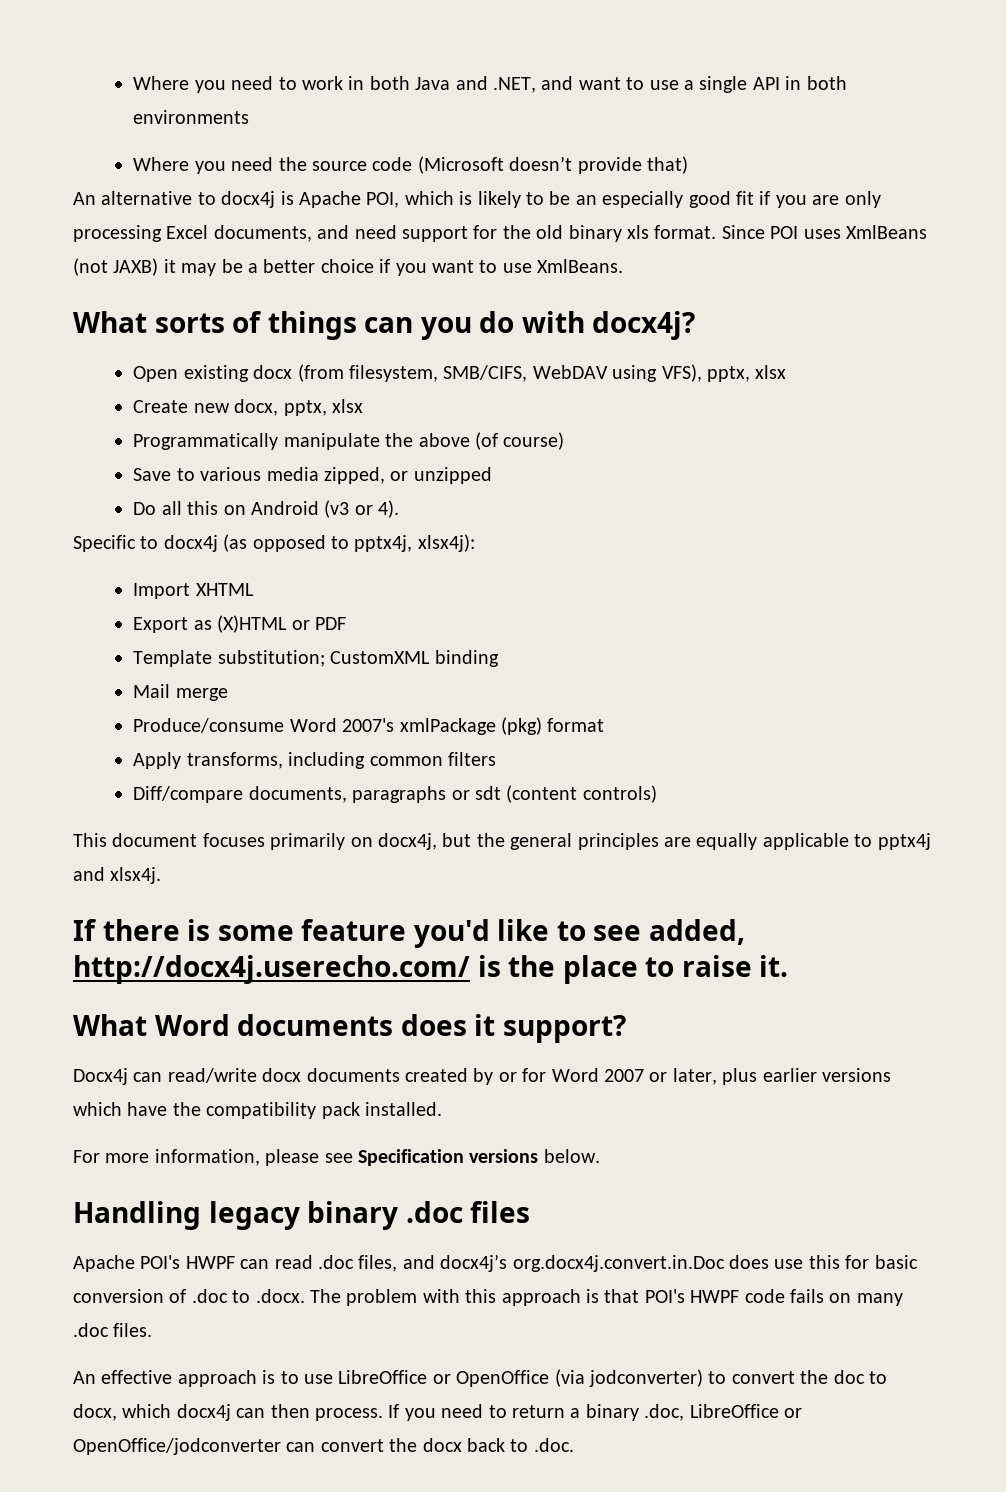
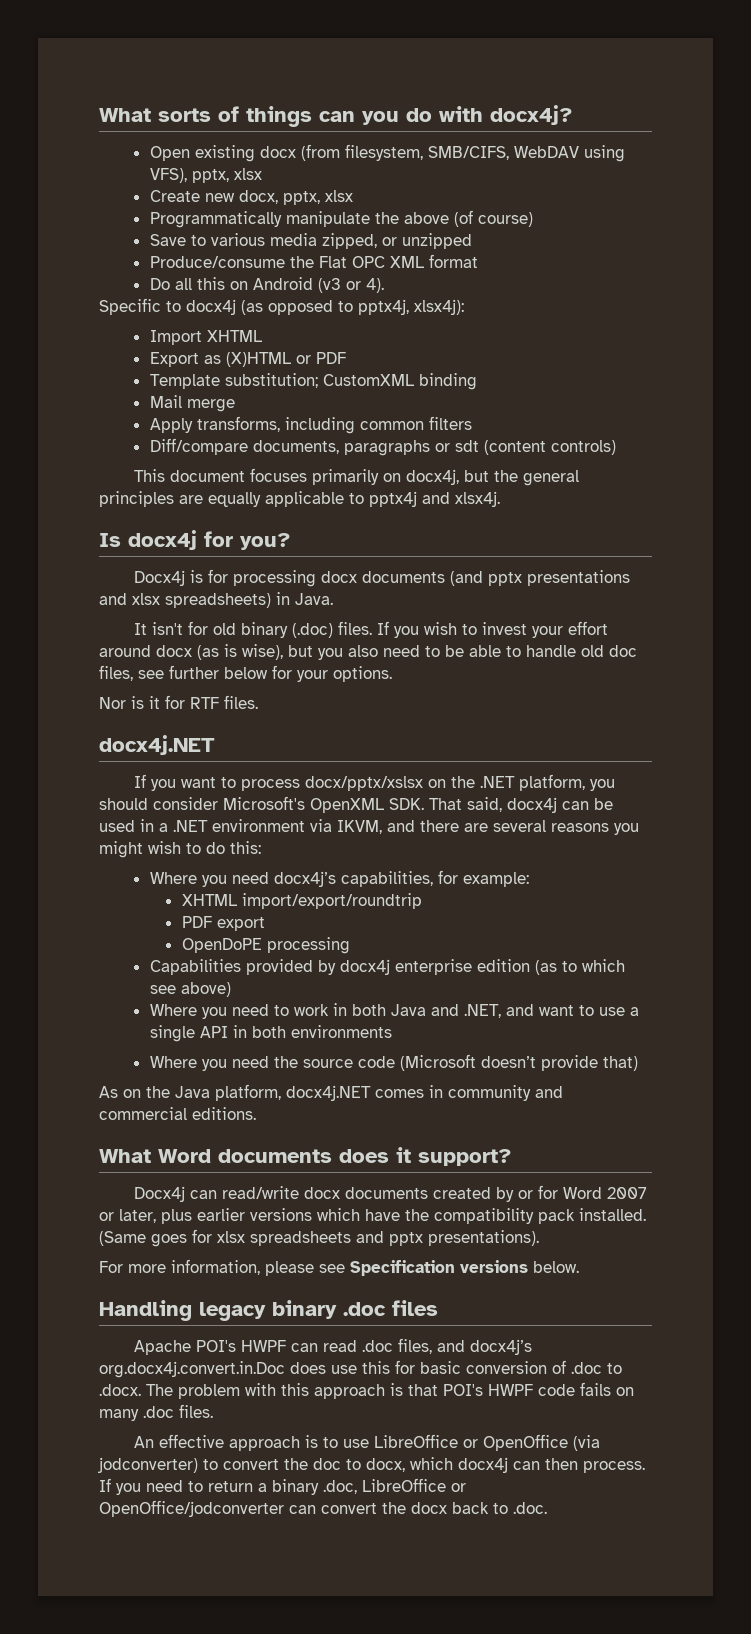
- Where you need to work in both Java and .NET, and want to use a single API in both environments
- Where you need the source code (Microsoft doesn’t provide that)
- An alternative to docx4j is Apache POI, which is likely to be an especially good fit if you are only processing Excel documents, and need support for the old binary xls format. Since POI uses XmlBeans (not JAXB) it may be a better choice if you want to use XmlBeans.
+ Produce/consume the Flat OPC XML format
- Produce/consume Word 2007's xmlPackage (pkg) format
- If there is some feature you'd like to see added, http://docx4j.userecho.com/ is the place to raise it.
+ Is docx4j for you?
+ Docx4j is for processing docx documents (and pptx presentations and xlsx spreadsheets) in Java.
+ It isn't for old binary (.doc) files. If you wish to invest your effort around docx (as is wise), but you also need to be able to handle old doc files, see further below for your options.
+ Nor is it for RTF files.
+ docx4j.NET
+ If you want to process docx/pptx/xslsx on the .NET platform, you should consider Microsoft's OpenXML SDK. That said, docx4j can be used in a .NET environment via IKVM, and there are several reasons you might wish to do this:
+ Where you need docx4j’s capabilities, for example:
+ XHTML import/export/roundtrip
+ PDF export
+ OpenDoPE processing
+ Capabilities provided by docx4j enterprise edition (as to which see above)
+ Where you need to work in both Java and .NET, and want to use a single API in both environments
+ Where you need the source code (Microsoft doesn’t provide that)
+ As on the Java platform, docx4j.NET comes in community and commercial editions.
+ (Same goes for xlsx spreadsheets and pptx presentations).

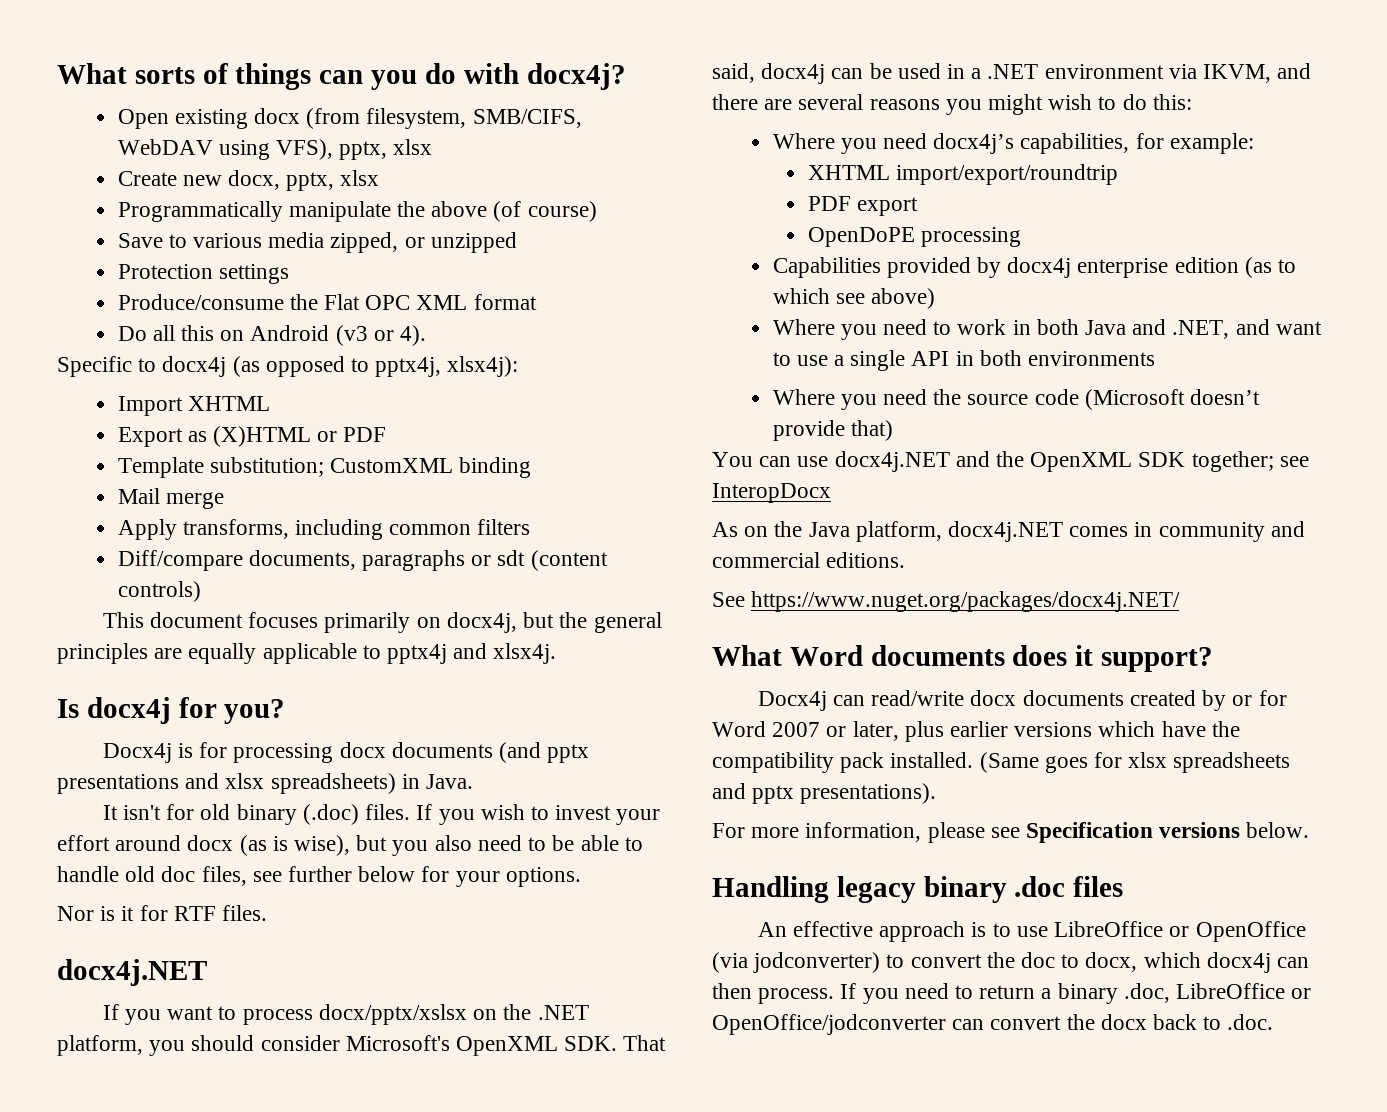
+ Protection settings
+ You can use docx4j.NET and the OpenXML SDK together; see InteropDocx
+ See https://www.nuget.org/packages/docx4j.NET/
- Apache POI's HWPF can read .doc files, and docx4j’s org.docx4j.convert.in.Doc does use this for basic conversion of .doc to .docx. The problem with this approach is that POI's HWPF code fails on many .doc files.

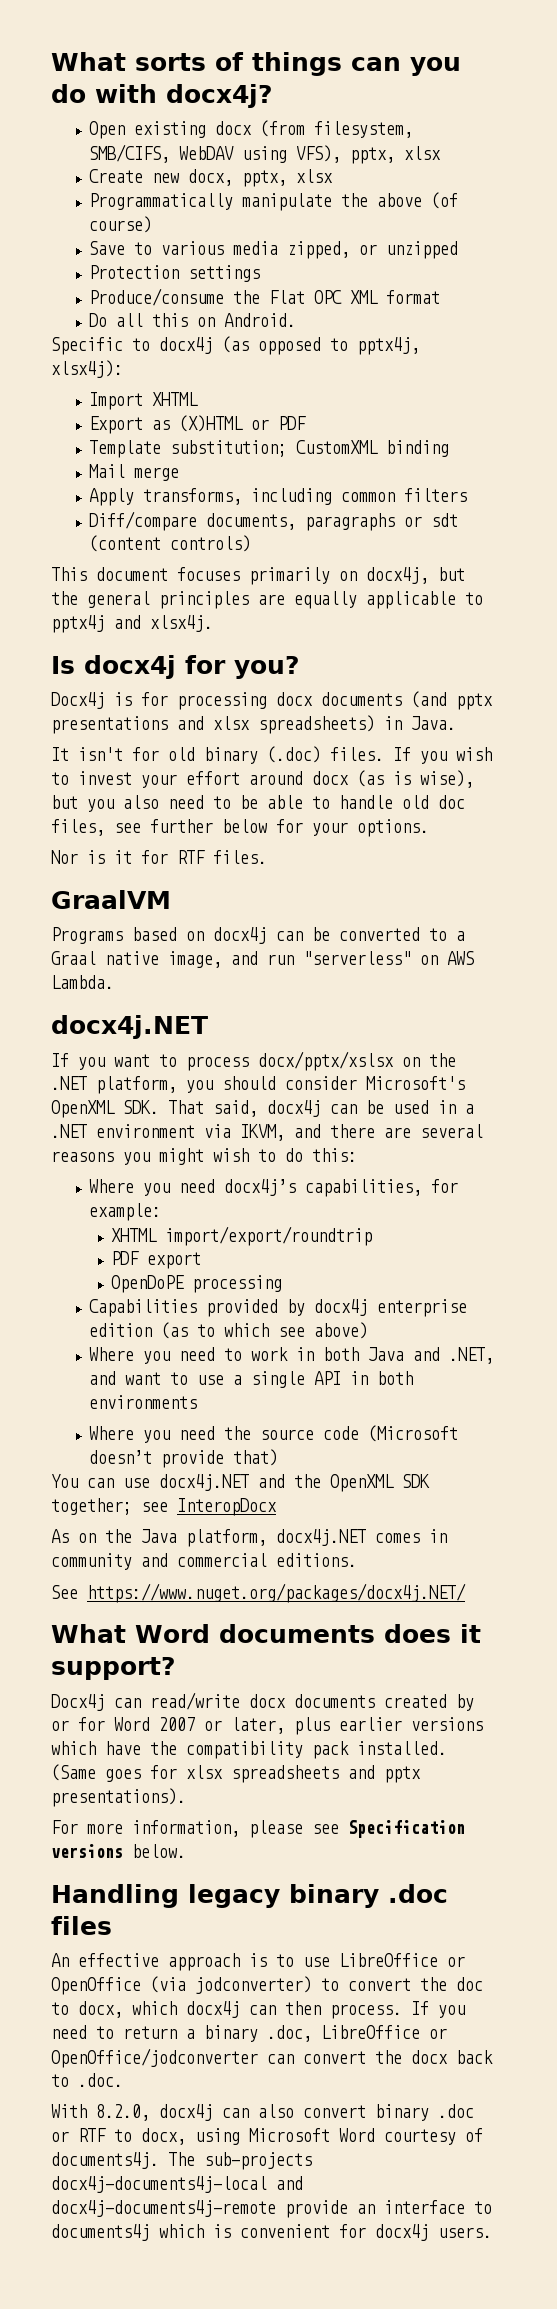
- Do all this on Android (v3 or 4).
+ Do all this on Android.
+ GraalVM
+ Programs based on docx4j can be converted to a Graal native image, and run "serverless" on AWS Lambda.
+ With 8.2.0, docx4j can also convert binary .doc or RTF to docx, using Microsoft Word courtesy of documents4j. The sub-projects docx4j-documents4j-local and docx4j-documents4j-remote provide an interface to documents4j which is convenient for docx4j users.

